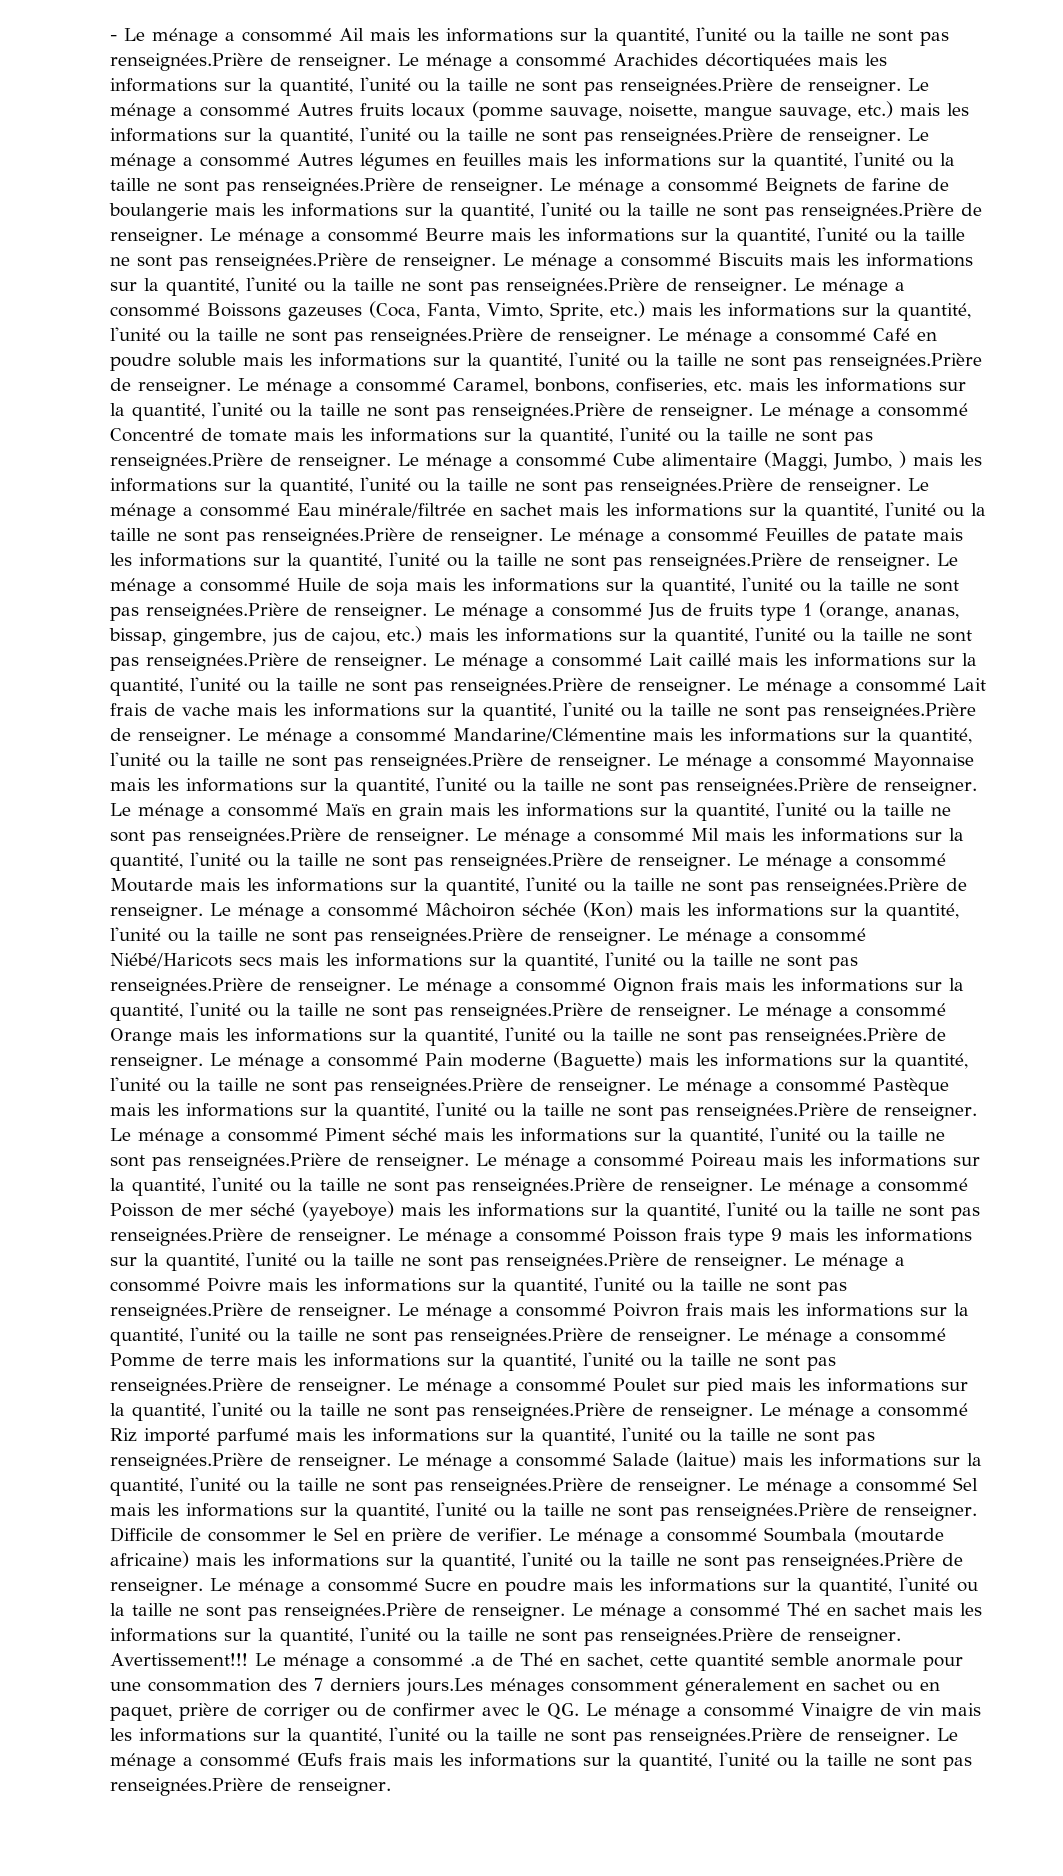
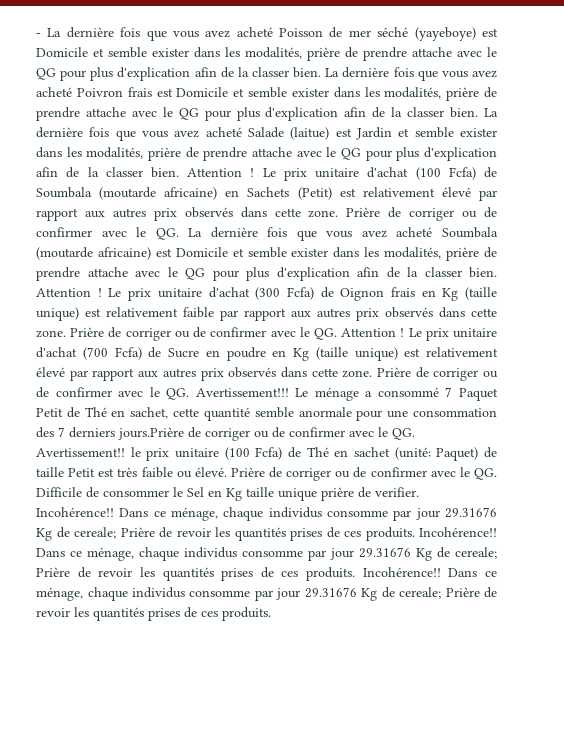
- - Le ménage a consommé Ail mais les informations sur la quantité, l'unité ou la taille ne sont pas renseignées.Prière de renseigner. Le ménage a consommé Arachides décortiquées mais les informations sur la quantité, l'unité ou la taille ne sont pas renseignées.Prière de renseigner. Le ménage a consommé Autres fruits locaux (pomme sauvage, noisette, mangue sauvage, etc.) mais les informations sur la quantité, l'unité ou la taille ne sont pas renseignées.Prière de renseigner. Le ménage a consommé Autres légumes en feuilles mais les informations sur la quantité, l'unité ou la taille ne sont pas renseignées.Prière de renseigner. Le ménage a consommé Beignets de farine de boulangerie mais les informations sur la quantité, l'unité ou la taille ne sont pas renseignées.Prière de renseigner. Le ménage a consommé Beurre mais les informations sur la quantité, l'unité ou la taille ne sont pas renseignées.Prière de renseigner. Le ménage a consommé Biscuits mais les informations sur la quantité, l'unité ou la taille ne sont pas renseignées.Prière de renseigner. Le ménage a consommé Boissons gazeuses (Coca, Fanta, Vimto, Sprite, etc.) mais les informations sur la quantité, l'unité ou la taille ne sont pas renseignées.Prière de renseigner. Le ménage a consommé Café en poudre soluble mais les informations sur la quantité, l'unité ou la taille ne sont pas renseignées.Prière de renseigner. Le ménage a consommé Caramel, bonbons, confiseries, etc. mais les informations sur la quantité, l'unité ou la taille ne sont pas renseignées.Prière de renseigner. Le ménage a consommé Concentré de tomate mais les informations sur la quantité, l'unité ou la taille ne sont pas renseignées.Prière de renseigner. Le ménage a consommé Cube alimentaire (Maggi, Jumbo, ) mais les informations sur la quantité, l'unité ou la taille ne sont pas renseignées.Prière de renseigner. Le ménage a consommé Eau minérale/filtrée en sachet mais les informations sur la quantité, l'unité ou la taille ne sont pas renseignées.Prière de renseigner. Le ménage a consommé Feuilles de patate mais les informations sur la quantité, l'unité ou la taille ne sont pas renseignées.Prière de renseigner. Le ménage a consommé Huile de soja mais les informations sur la quantité, l'unité ou la taille ne sont pas renseignées.Prière de renseigner. Le ménage a consommé Jus de fruits type 1 (orange, ananas, bissap, gingembre, jus de cajou, etc.) mais les informations sur la quantité, l'unité ou la taille ne sont pas renseignées.Prière de renseigner. Le ménage a consommé Lait caillé mais les informations sur la quantité, l'unité ou la taille ne sont pas renseignées.Prière de renseigner. Le ménage a consommé Lait frais de vache mais les informations sur la quantité, l'unité ou la taille ne sont pas renseignées.Prière de renseigner. Le ménage a consommé Mandarine/Clémentine mais les informations sur la quantité, l'unité ou la taille ne sont pas renseignées.Prière de renseigner. Le ménage a consommé Mayonnaise mais les informations sur la quantité, l'unité ou la taille ne sont pas renseignées.Prière de renseigner. Le ménage a consommé Maïs en grain mais les informations sur la quantité, l'unité ou la taille ne sont pas renseignées.Prière de renseigner. Le ménage a consommé Mil mais les informations sur la quantité, l'unité ou la taille ne sont pas renseignées.Prière de renseigner. Le ménage a consommé Moutarde mais les informations sur la quantité, l'unité ou la taille ne sont pas renseignées.Prière de renseigner. Le ménage a consommé Mâchoiron séchée (Kon) mais les informations sur la quantité, l'unité ou la taille ne sont pas renseignées.Prière de renseigner. Le ménage a consommé Niébé/Haricots secs mais les informations sur la quantité, l'unité ou la taille ne sont pas renseignées.Prière de renseigner. Le ménage a consommé Oignon frais mais les informations sur la quantité, l'unité ou la taille ne sont pas renseignées.Prière de renseigner. Le ménage a consommé Orange mais les informations sur la quantité, l'unité ou la taille ne sont pas renseignées.Prière de renseigner. Le ménage a consommé Pain moderne (Baguette) mais les informations sur la quantité, l'unité ou la taille ne sont pas renseignées.Prière de renseigner. Le ménage a consommé Pastèque mais les informations sur la quantité, l'unité ou la taille ne sont pas renseignées.Prière de renseigner. Le ménage a consommé Piment séché mais les informations sur la quantité, l'unité ou la taille ne sont pas renseignées.Prière de renseigner. Le ménage a consommé Poireau mais les informations sur la quantité, l'unité ou la taille ne sont pas renseignées.Prière de renseigner. Le ménage a consommé Poisson de mer séché (yayeboye) mais les informations sur la quantité, l'unité ou la taille ne sont pas renseignées.Prière de renseigner. Le ménage a consommé Poisson frais type 9 mais les informations sur la quantité, l'unité ou la taille ne sont pas renseignées.Prière de renseigner. Le ménage a consommé Poivre mais les informations sur la quantité, l'unité ou la taille ne sont pas renseignées.Prière de renseigner. Le ménage a consommé Poivron frais mais les informations sur la quantité, l'unité ou la taille ne sont pas renseignées.Prière de renseigner. Le ménage a consommé Pomme de terre mais les informations sur la quantité, l'unité ou la taille ne sont pas renseignées.Prière de renseigner. Le ménage a consommé Poulet sur pied mais les informations sur la quantité, l'unité ou la taille ne sont pas renseignées.Prière de renseigner. Le ménage a consommé Riz importé parfumé mais les informations sur la quantité, l'unité ou la taille ne sont pas renseignées.Prière de renseigner. Le ménage a consommé Salade (laitue) mais les informations sur la quantité, l'unité ou la taille ne sont pas renseignées.Prière de renseigner. Le ménage a consommé Sel mais les informations sur la quantité, l'unité ou la taille ne sont pas renseignées.Prière de renseigner. Difficile de consommer le Sel en prière de verifier. Le ménage a consommé Soumbala (moutarde africaine) mais les informations sur la quantité, l'unité ou la taille ne sont pas renseignées.Prière de renseigner. Le ménage a consommé Sucre en poudre mais les informations sur la quantité, l'unité ou la taille ne sont pas renseignées.Prière de renseigner. Le ménage a consommé Thé en sachet mais les informations sur la quantité, l'unité ou la taille ne sont pas renseignées.Prière de renseigner. Avertissement!!!
+ - La dernière fois que vous avez acheté Poisson de mer séché (yayeboye) est Domicile et semble exister dans les modalités, prière de prendre attache avec le QG pour plus d'explication afin de la classer bien. La dernière fois que vous avez acheté Poivron frais est Domicile et semble exister dans les modalités, prière de prendre attache avec le QG pour plus d'explication afin de la classer bien. La dernière fois que vous avez acheté Salade (laitue) est Jardin et semble exister dans les modalités, prière de prendre attache avec le QG pour plus d'explication afin de la classer bien. Attention ! Le prix unitaire d'achat (100 Fcfa) de Soumbala (moutarde africaine) en Sachets (Petit) est relativement élevé par rapport aux autres prix observés dans cette zone. Prière de corriger ou de confirmer avec le QG. La dernière fois que vous avez acheté Soumbala (moutarde africaine) est Domicile et semble exister dans les modalités, prière de prendre attache avec le QG pour plus d'explication afin de la classer bien. Attention ! Le prix unitaire d'achat (300 Fcfa) de Oignon frais en Kg (taille unique) est relativement faible par rapport aux autres prix observés dans cette zone. Prière de corriger ou de confirmer avec le QG. Attention ! Le prix unitaire d'achat (700 Fcfa) de Sucre en poudre en Kg (taille unique) est relativement élevé par rapport aux autres prix observés dans cette zone. Prière de corriger ou de confirmer avec le QG. Avertissement!!!
- Le ménage a consommé .a de Thé en sachet, cette quantité semble anormale pour une consommation des 7 derniers jours.Les ménages consomment géneralement en sachet ou en paquet, prière de corriger ou de confirmer avec le QG. Le ménage a consommé Vinaigre de vin mais les informations sur la quantité, l'unité ou la taille ne sont pas renseignées.Prière de renseigner. Le ménage a consommé Œufs frais mais les informations sur la quantité, l'unité ou la taille ne sont pas renseignées.Prière de renseigner.
+ Le ménage a consommé 7 Paquet Petit de Thé en sachet, cette quantité semble anormale pour une consommation des 7 derniers jours.Prière de corriger ou de confirmer avec le QG. Avertissement!! le prix unitaire (100 Fcfa) de Thé en sachet (unité: Paquet) de taille Petit est très faible ou élevé. Prière de corriger ou de confirmer avec le QG. Difficile de consommer le Sel en Kg taille unique prière de verifier. Incohérence!! Dans ce ménage, chaque individus consomme par jour 29.31676 Kg de cereale; Prière de revoir les quantités prises de ces produits. Incohérence!! Dans ce ménage, chaque individus consomme par jour 29.31676 Kg de cereale; Prière de revoir les quantités prises de ces produits. Incohérence!! Dans ce ménage, chaque individus consomme par jour 29.31676 Kg de cereale; Prière de revoir les quantités prises de ces produits.

